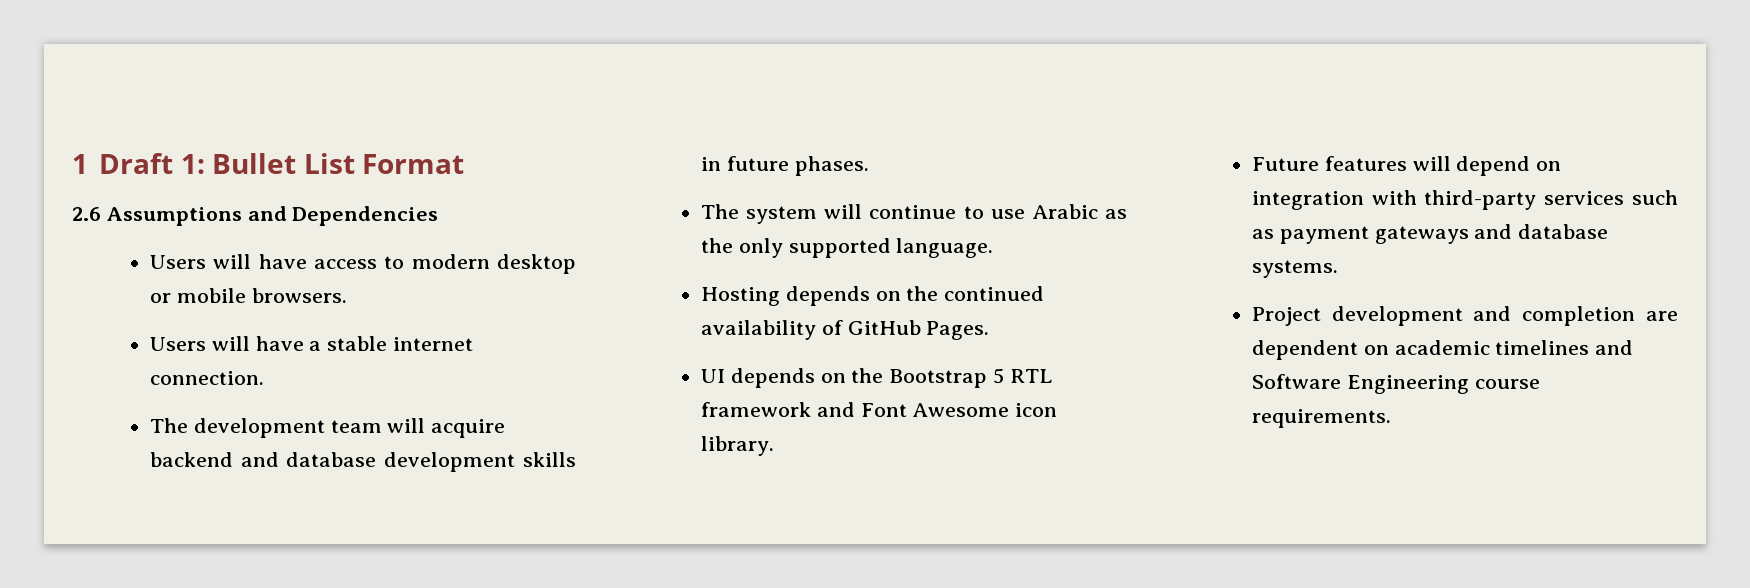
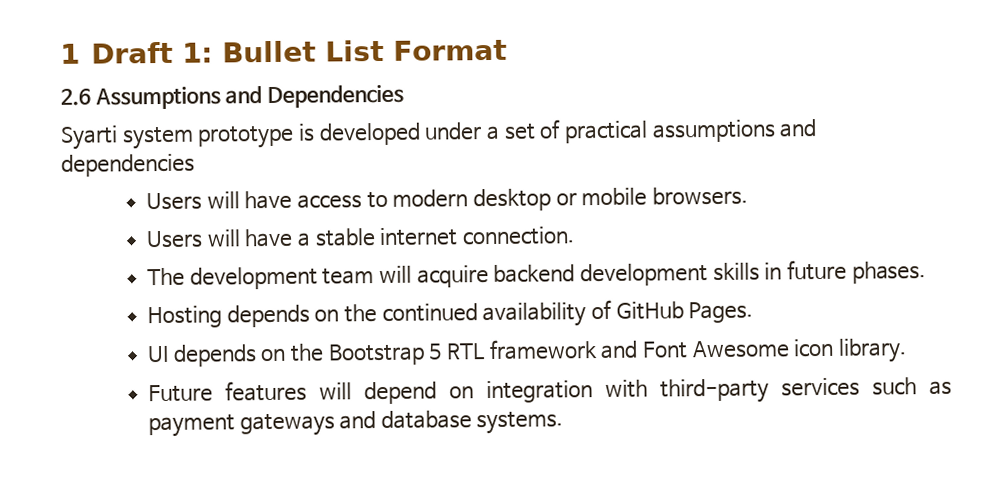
+ Syarti system prototype is developed under a set of practical assumptions and dependencies
- The development team will acquire backend and database development skills in future phases.
+ The development team will acquire backend development skills in future phases.
- The system will continue to use Arabic as the only supported language.
- Project development and completion are dependent on academic timelines and Software Engineering course requirements.

